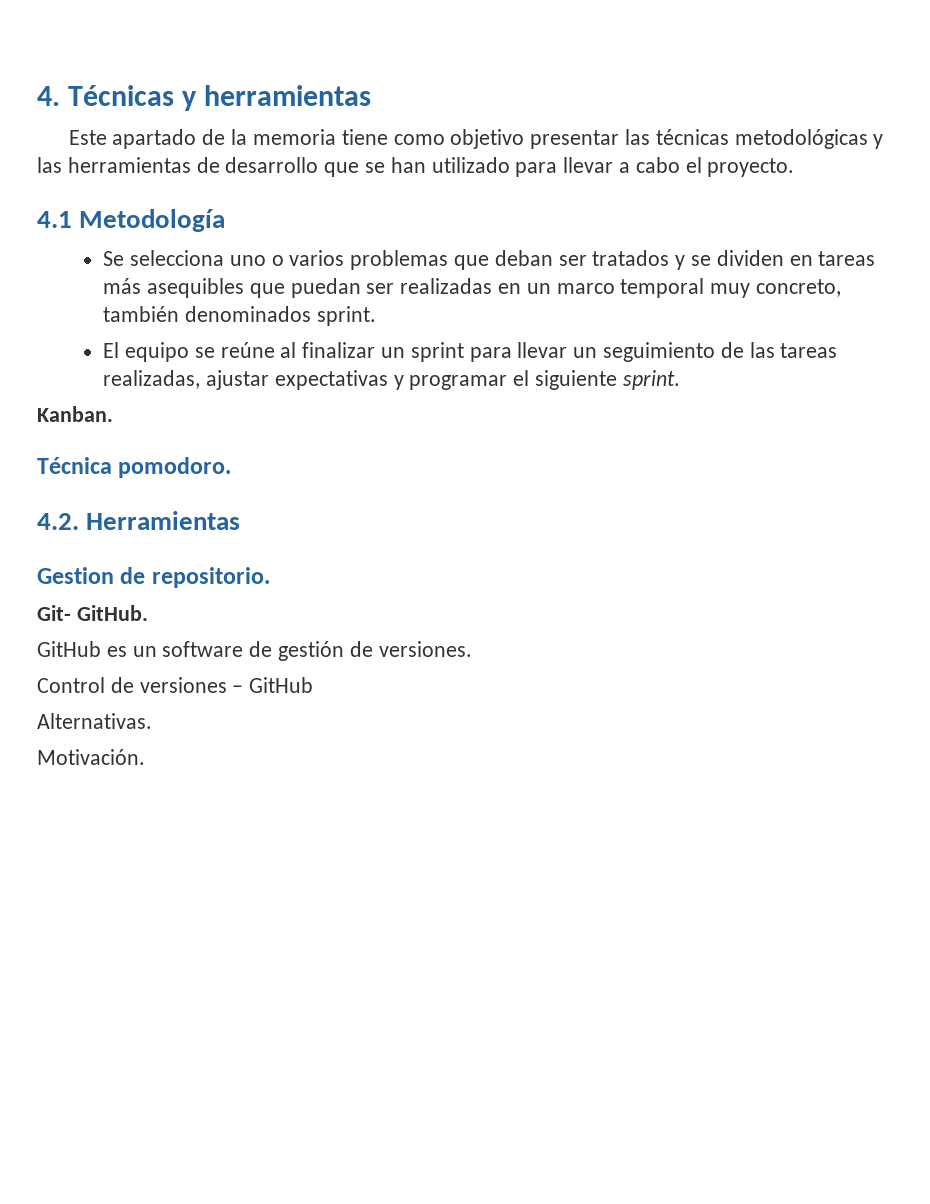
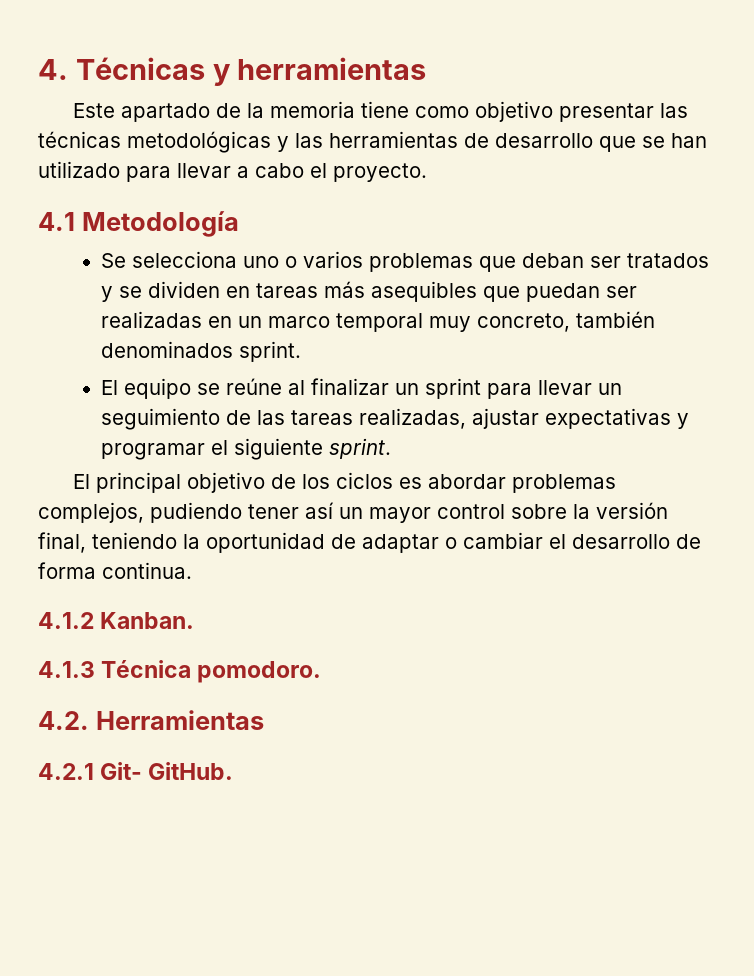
- Kanban.
+ El principal objetivo de los ciclos es abordar problemas complejos, pudiendo tener así un mayor control sobre la versión final, teniendo la oportunidad de adaptar o cambiar el desarrollo de forma continua.
+ 4.1.2 Kanban.
- Técnica pomodoro.
+ 4.1.3 Técnica pomodoro.
- Gestion de repositorio.
- Git- GitHub.
+ 4.2.1 Git- GitHub.
- GitHub es un software de gestión de versiones.
- Control de versiones – GitHub
- Alternativas.
- Motivación.

